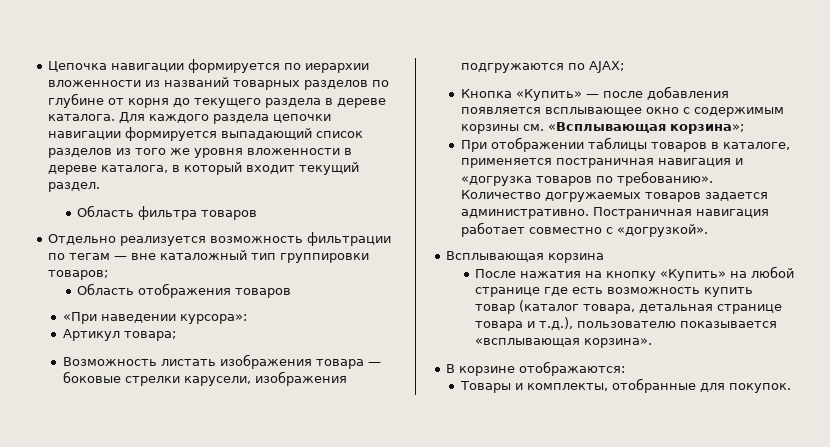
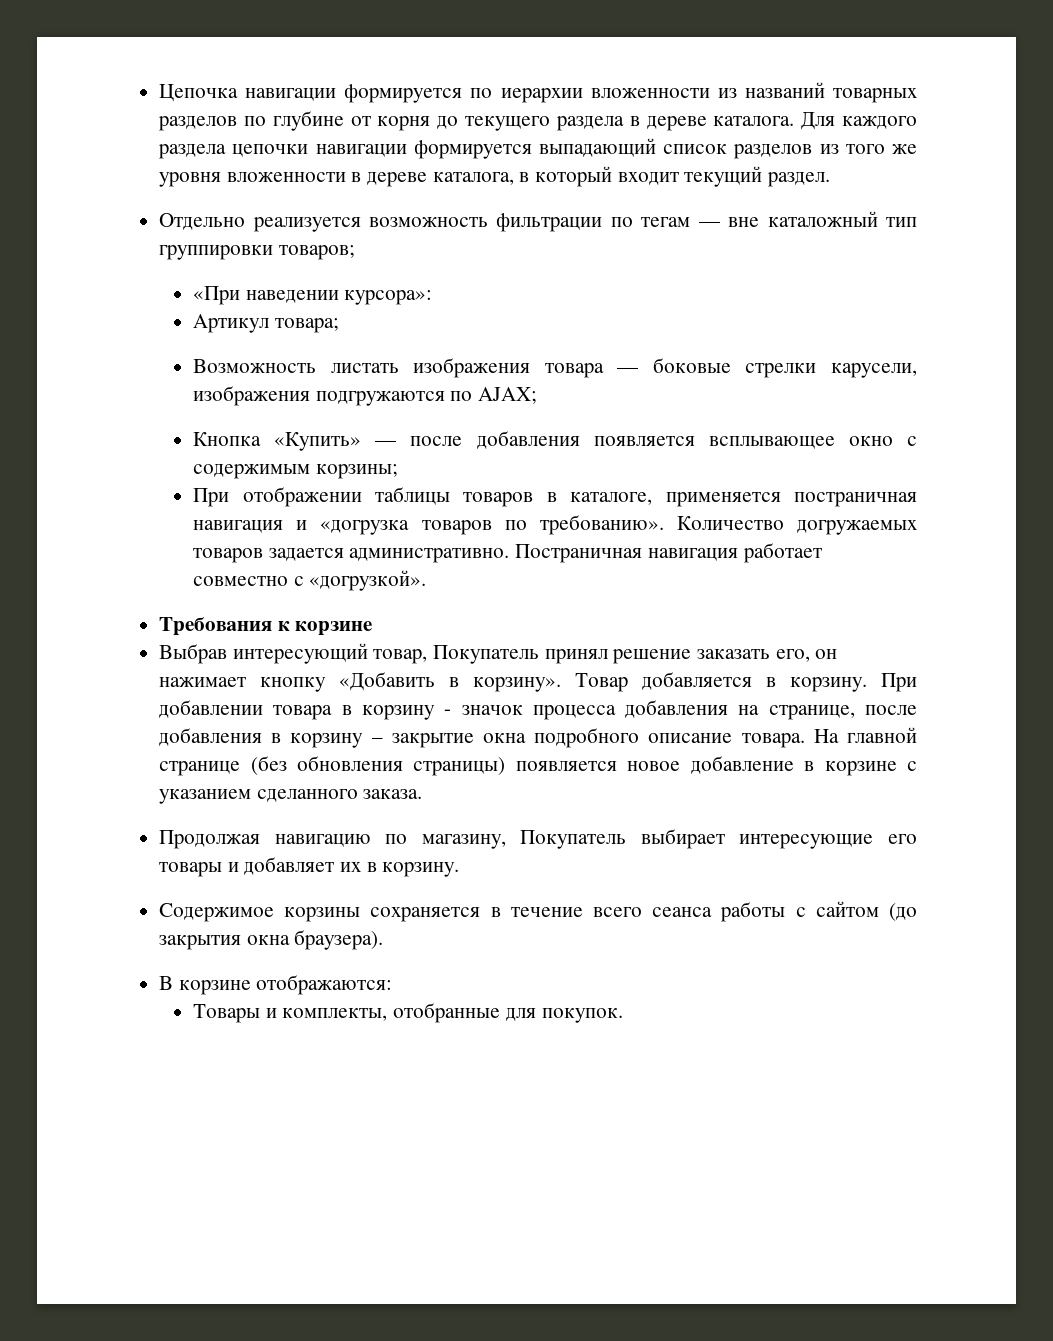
- Область фильтра товаров
- Область отображения товаров
- Кнопка «Купить» — после добавления появляется всплывающее окно с содержимым корзины см. «Всплывающая корзина»;
+ Кнопка «Купить» — после добавления появляется всплывающее окно с содержимым корзины;
- Всплывающая корзина
- После нажатия на кнопку «Купить» на любой странице где есть возможность купить товар (каталог товара, детальная странице товара и т.д.), пользователю показывается «всплывающая корзина».
+ Требования к корзине
+ Выбрав интересующий товар, Покупатель принял решение заказать его, он нажимает кнопку «Добавить в корзину». Товар добавляется в корзину. При добавлении товара в корзину - значок процесса добавления на странице, после добавления в корзину – закрытие окна подробного описание товара. На главной странице (без обновления страницы) появляется новое добавление в корзине с указанием сделанного заказа.
+ Продолжая навигацию по магазину, Покупатель выбирает интересующие его товары и добавляет их в корзину.
+ Содержимое корзины сохраняется в течение всего сеанса работы с сайтом (до закрытия окна браузера).

